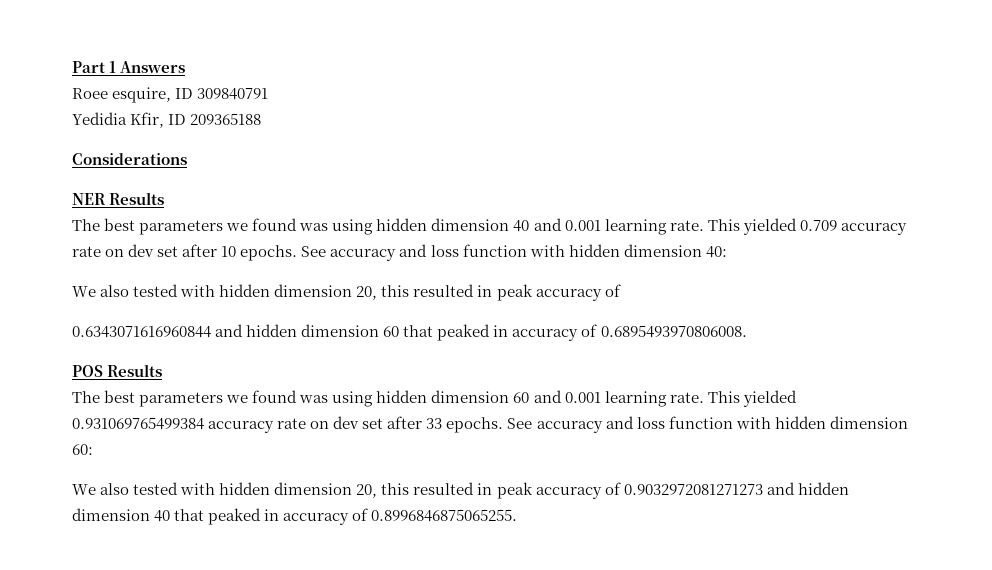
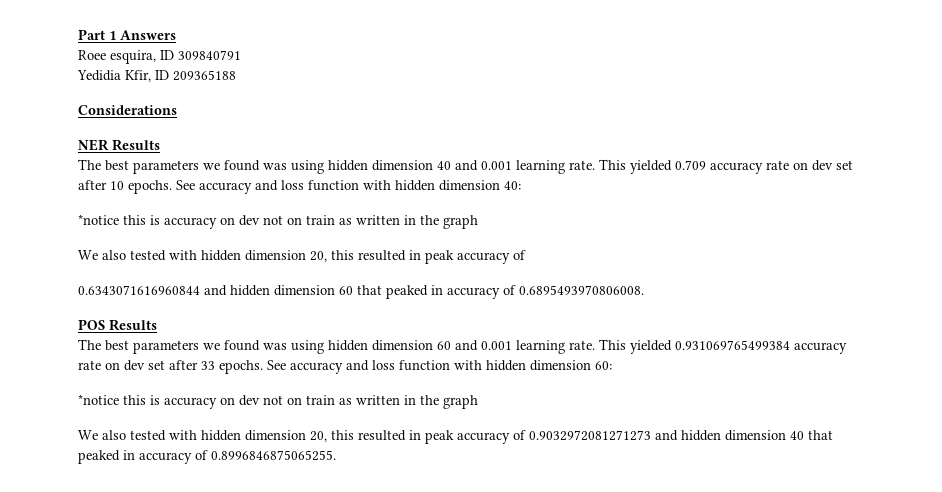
- Roee esquire, ID 309840791
+ Roee esquira, ID 309840791
  See accuracy and loss function with hidden dimension 40:
+ *notice this is accuracy on dev not on train as written in the graph
  See accuracy and loss function with hidden dimension 60:
+ *notice this is accuracy on dev not on train as written in the graph

